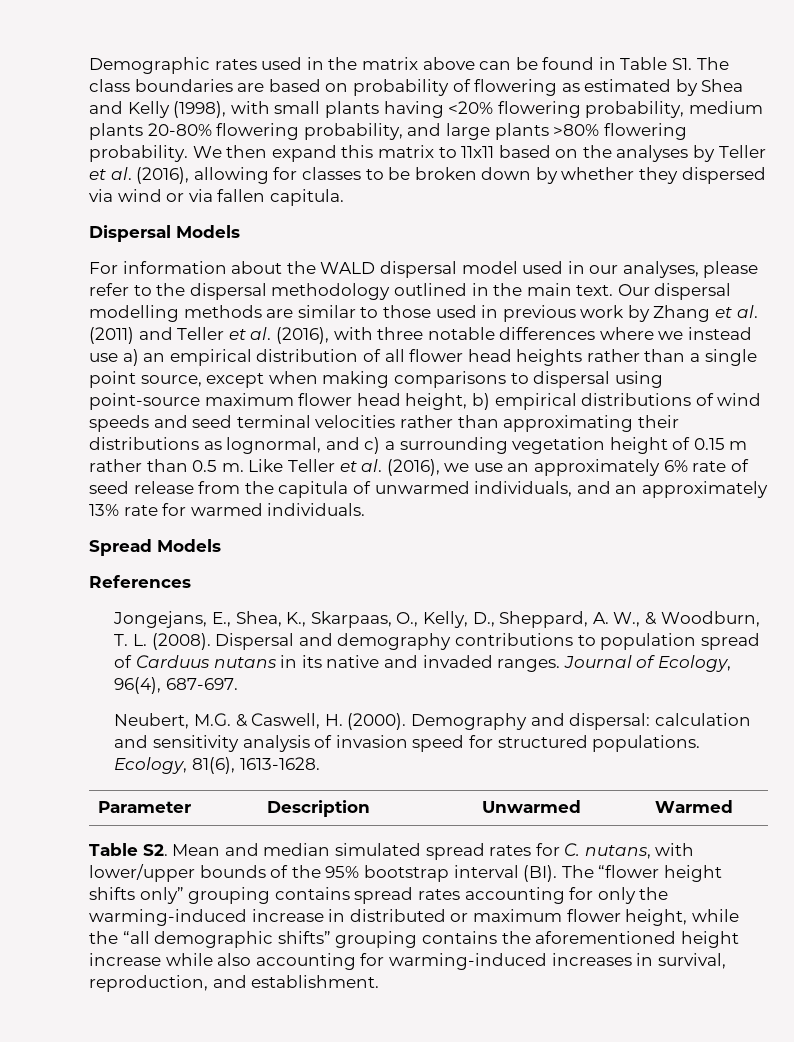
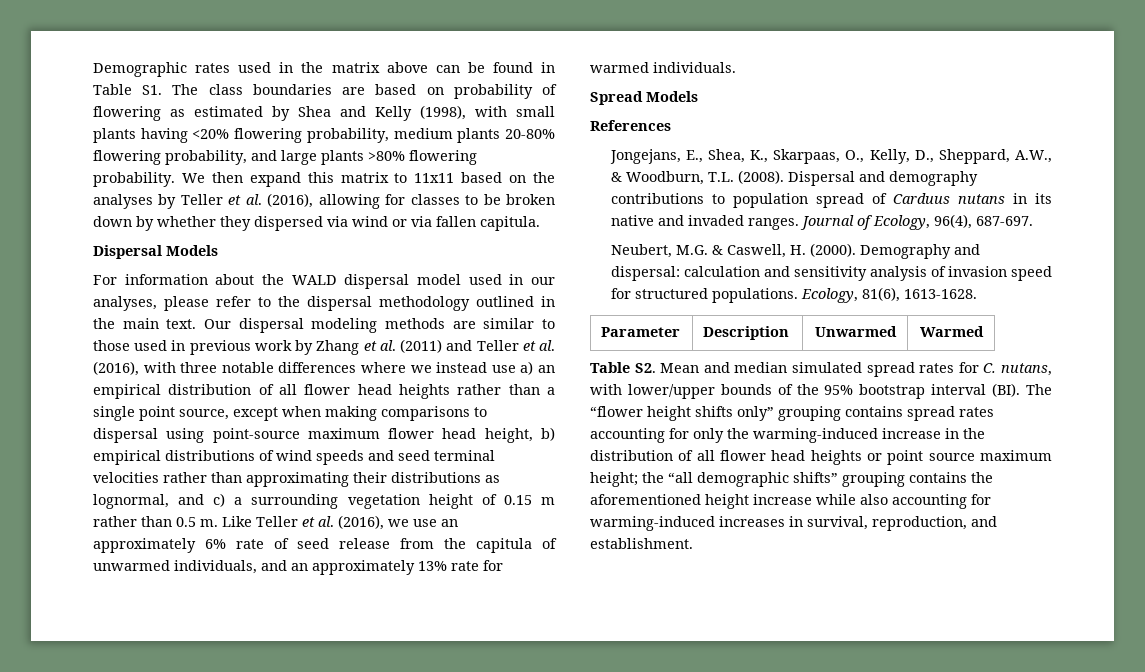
- Our dispersal modelling methods are similar to those used in previous work by Zhang et al. (2011) and Teller et al. (2016), with three notable differences where we instead use a) an empirical distribution of all flower head heights rather than a single point source, except when making comparisons to dispersal using point-source maximum flower head height, b) empirical distributions of wind speeds and seed terminal velocities rather than approximating their distributions as lognormal, and c) a surrounding vegetation height of 0.15 m rather than 0.5 m.
+ Our dispersal modeling methods are similar to those used in previous work by Zhang et al. (2011) and Teller et al. (2016), with three notable differences where we instead use a) an empirical distribution of all flower head heights rather than a single point source, except when making comparisons to dispersal using point-source maximum flower head height, b) empirical distributions of wind speeds and seed terminal velocities rather than approximating their distributions as lognormal, and c) a surrounding vegetation height of 0.15 m rather than 0.5 m.
- Jongejans, E., Shea, K., Skarpaas, O., Kelly, D., Sheppard, A. W., & Woodburn, T. L. (2008).
+ Jongejans, E., Shea, K., Skarpaas, O., Kelly, D., Sheppard, A.W., & Woodburn, T.L. (2008).
- Table S2. Mean and median simulated spread rates for C. nutans, with lower/upper bounds of the 95% bootstrap interval (BI). The “flower height shifts only” grouping contains spread rates accounting for only the warming-induced increase in distributed or maximum flower height, while the “all demographic shifts” grouping contains the aforementioned height increase while also accounting for warming-induced increases in survival, reproduction, and establishment.
+ Table S2. Mean and median simulated spread rates for C. nutans, with lower/upper bounds of the 95% bootstrap interval (BI). The “flower height shifts only” grouping contains spread rates accounting for only the warming-induced increase in the distribution of all flower head heights or point source maximum height; the “all demographic shifts” grouping contains the aforementioned height increase while also accounting for warming-induced increases in survival, reproduction, and establishment.

